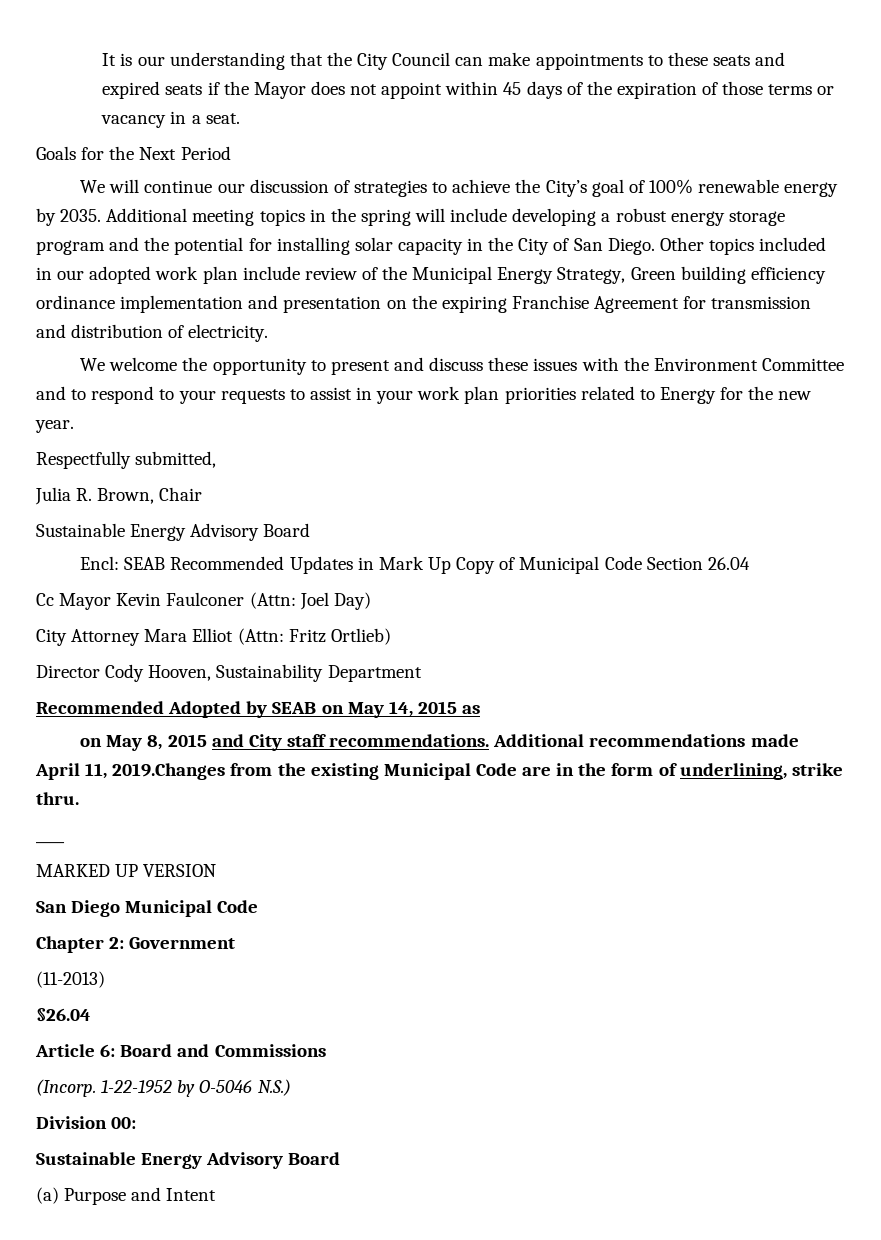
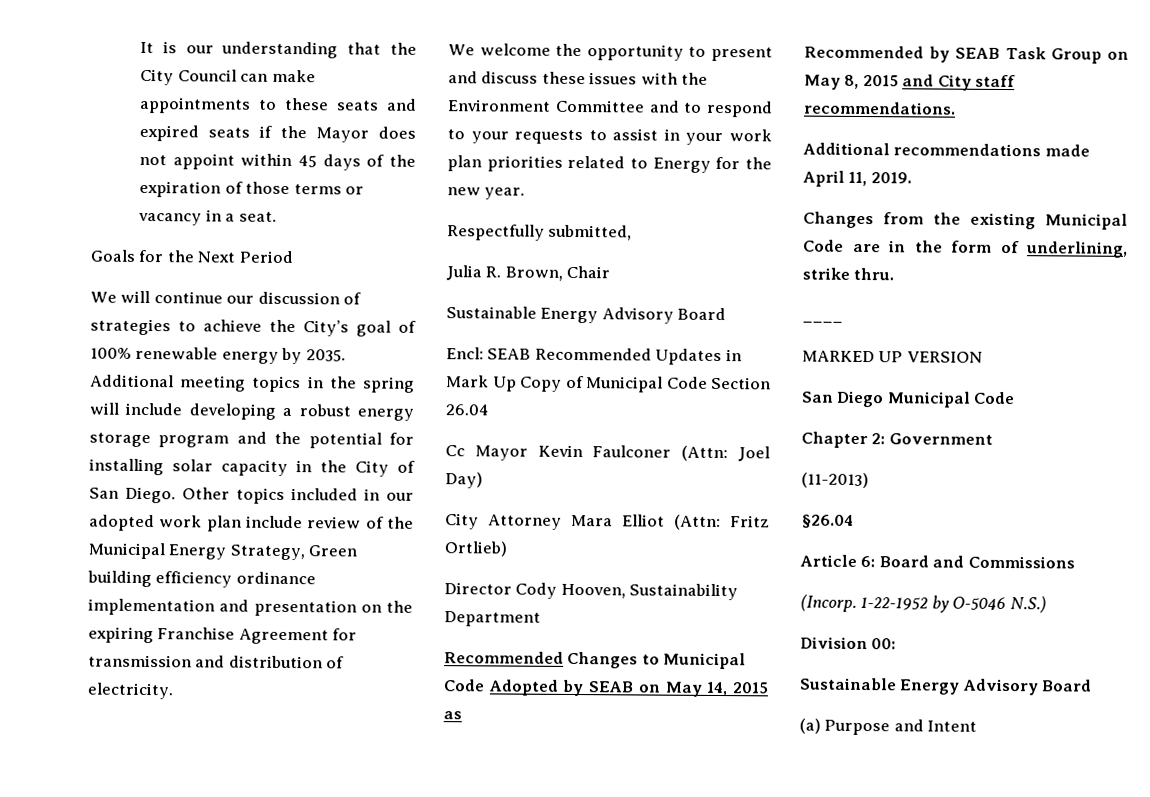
- Recommended Adopted by SEAB on May 14, 2015 as
+ Recommended Changes to Municipal Code Adopted by SEAB on May 14, 2015 as
- on May 8, 2015 and City staff recommendations. Additional recommendations made April 11, 2019.Changes from the existing Municipal Code are in the form of underlining, strike thru.
+ Recommended by SEAB Task Group on May 8, 2015 and City staff recommendations.
+ Additional recommendations made April 11, 2019.
+ Changes from the existing Municipal Code are in the form of underlining, strike thru.

